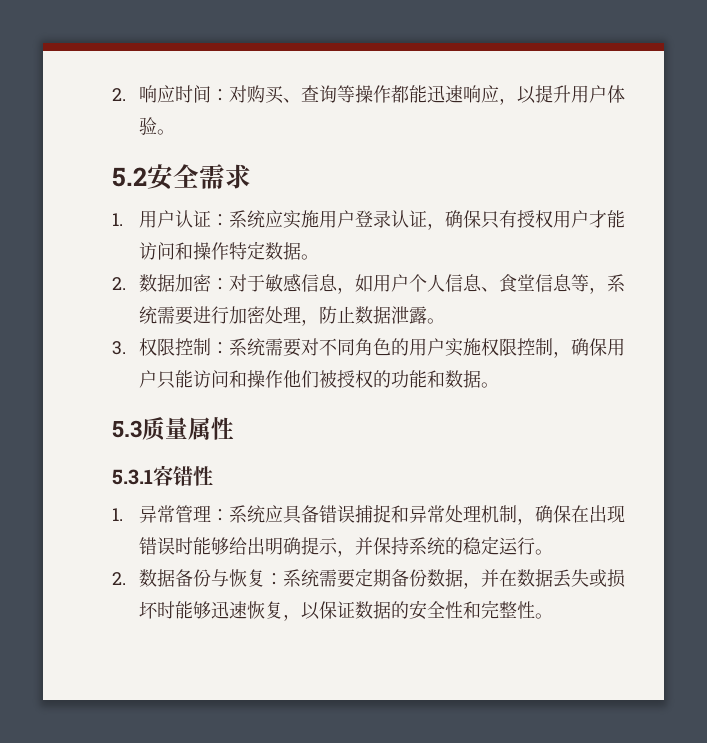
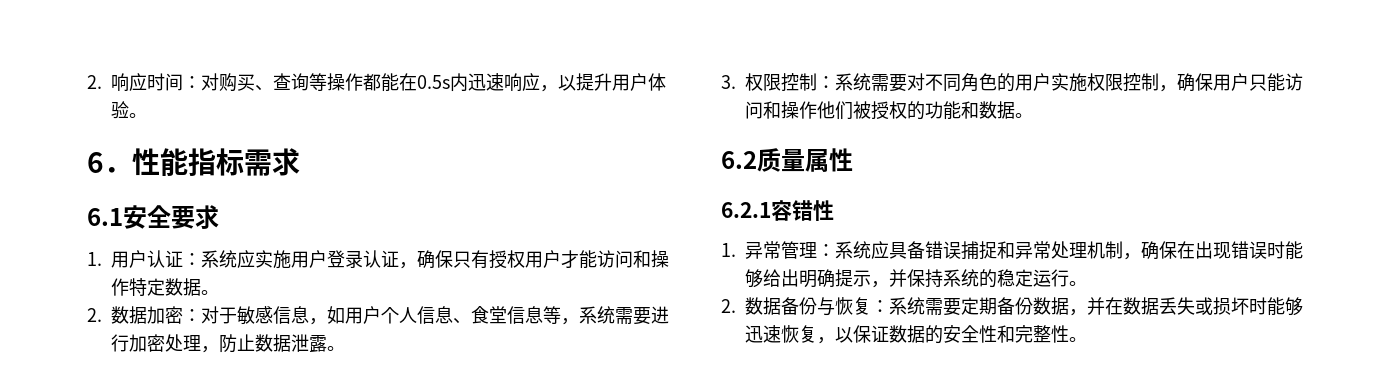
- 2.响应时间：对购买、查询等操作都能迅速响应，以提升用户体验。
+ 2.响应时间：对购买、查询等操作都能在0.5s内迅速响应，以提升用户体验。
- 5.2安全需求
+ 6．性能指标需求
+ 6.1安全要求
- 5.3质量属性
+ 6.2质量属性
- 5.3.1容错性
+ 6.2.1容错性

